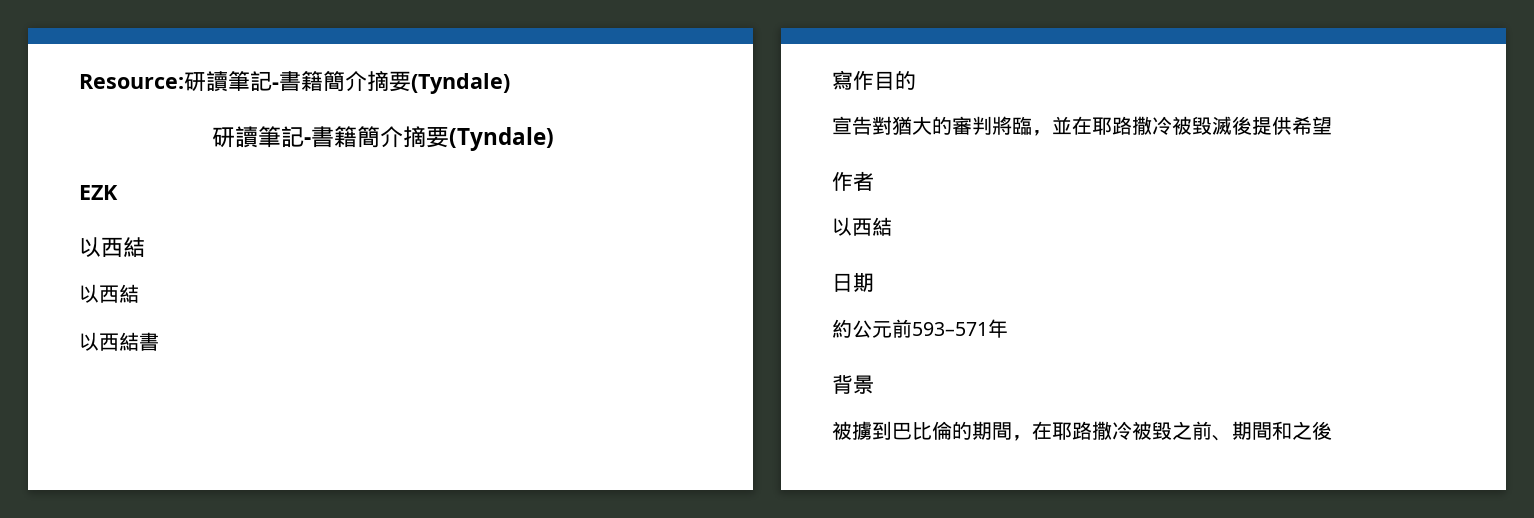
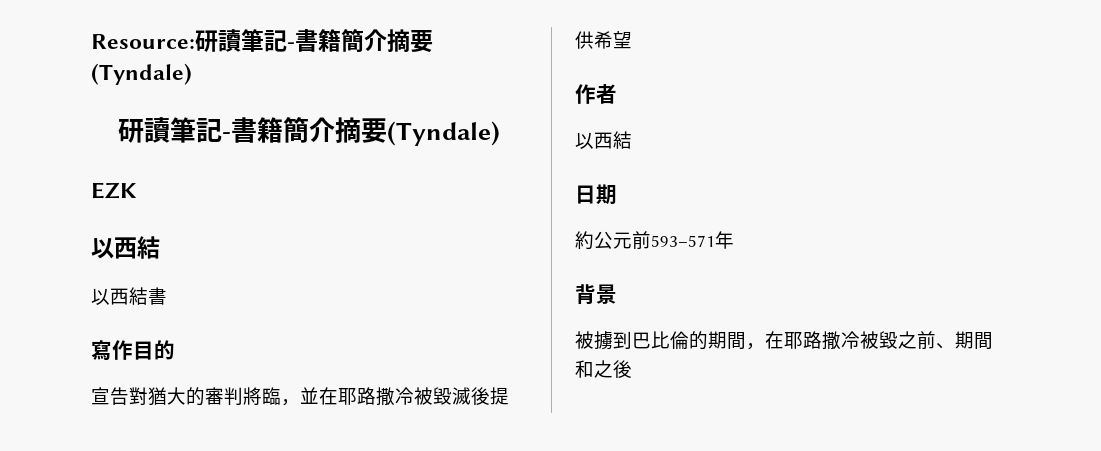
  EZK
- 以西結

